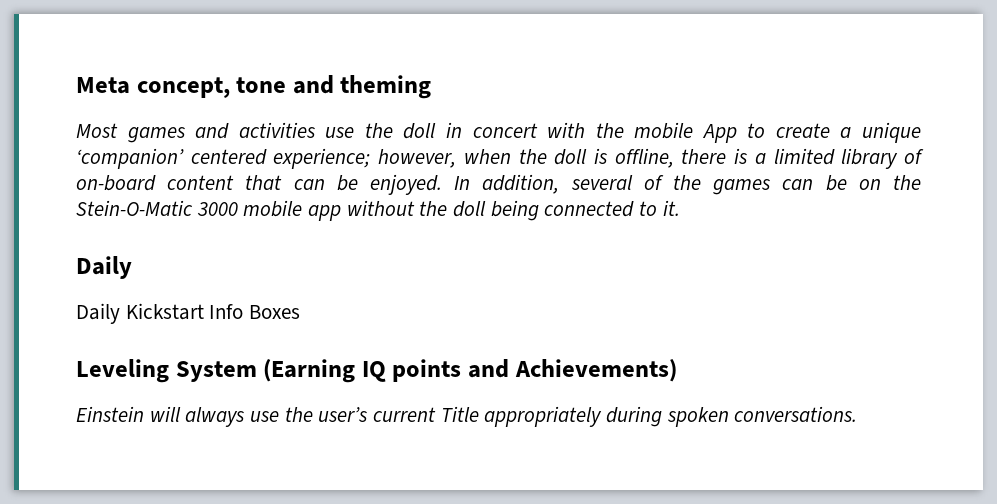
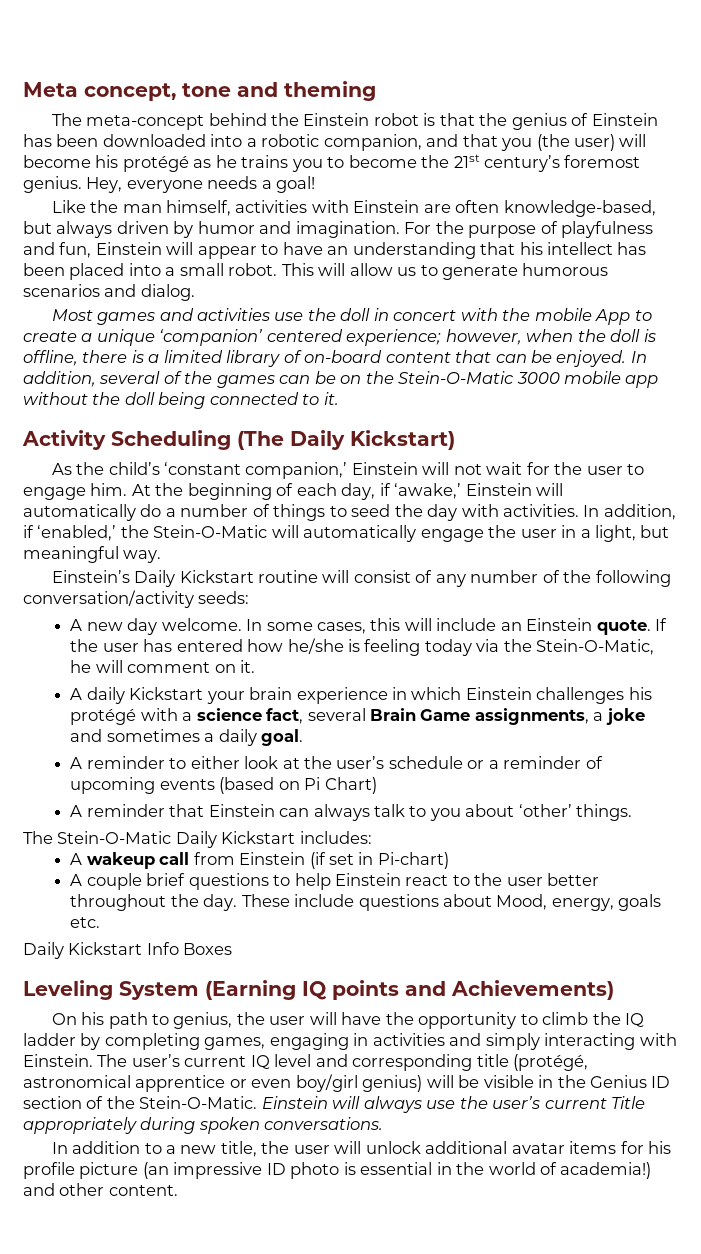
+ The meta-concept behind the Einstein robot is that the genius of Einstein has been downloaded into a robotic companion, and that you (the user) will become his protégé as he trains you to become the 21st century’s foremost genius. Hey, everyone needs a goal!
+ Like the man himself, activities with Einstein are often knowledge-based, but always driven by humor and imagination. For the purpose of playfulness and fun, Einstein will appear to have an understanding that his intellect has been placed into a small robot. This will allow us to generate humorous scenarios and dialog.
  In addition, several of the games can be on the Stein-O-Matic 3000 mobile app without the doll being connected to it.
- Daily
+ Activity Scheduling (The Daily Kickstart)
+ As the child’s ‘constant companion,’ Einstein will not wait for the user to engage him. At the beginning of each day, if ‘awake,’ Einstein will automatically do a number of things to seed the day with activities. In addition, if ‘enabled,’ the Stein-O-Matic will automatically engage the user in a light, but meaningful way.
+ Einstein’s Daily Kickstart routine will consist of any number of the following conversation/activity seeds:
+ A new day welcome. In some cases, this will include an Einstein quote. If the user has entered how he/she is feeling today via the Stein-O-Matic, he will comment on it.
+ A daily Kickstart your brain experience in which Einstein challenges his protégé with a science fact, several Brain Game assignments, a joke and sometimes a daily goal.
+ A reminder to either look at the user’s schedule or a reminder of upcoming events (based on Pi Chart)
+ A reminder that Einstein can always talk to you about ‘other’ things.
+ The Stein-O-Matic Daily Kickstart includes:
+ A wakeup call from Einstein (if set in Pi-chart)
+ A couple brief questions to help Einstein react to the user better throughout the day. These include questions about Mood, energy, goals etc.
+ On his path to genius, the user will have the opportunity to climb the IQ ladder by completing games, engaging in activities and simply interacting with Einstein. The user’s current IQ level and corresponding title (protégé, astronomical apprentice or even boy/girl genius) will be visible in the Genius ID section of the Stein-O-Matic.
+ In addition to a new title, the user will unlock additional avatar items for his profile picture (an impressive ID photo is essential in the world of academia!) and other content.

